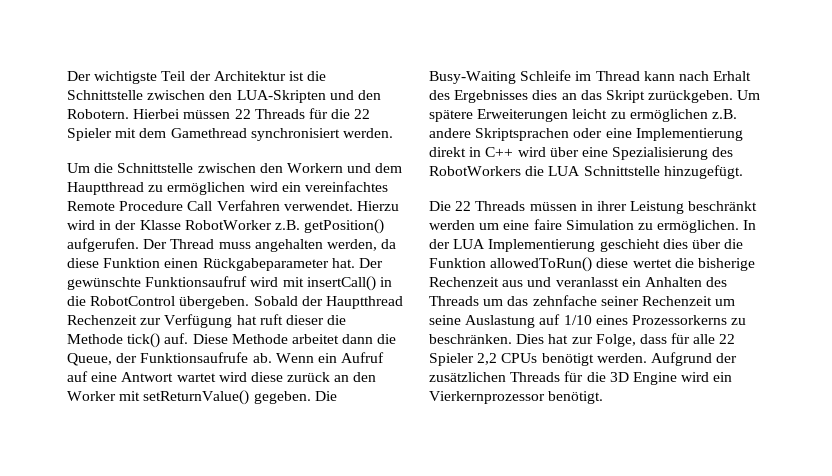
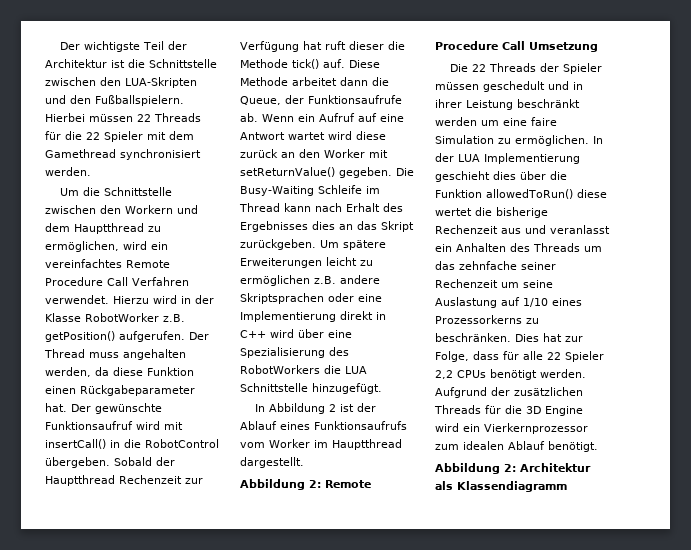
- Der wichtigste Teil der Architektur ist die Schnittstelle zwischen den LUA-Skripten und den Robotern.
+ Der wichtigste Teil der Architektur ist die Schnittstelle zwischen den LUA-Skripten und den Fußballspielern.
- Um die Schnittstelle zwischen den Workern und dem Hauptthread zu ermöglichen wird ein vereinfachtes Remote Procedure Call Verfahren verwendet.
+ Um die Schnittstelle zwischen den Workern und dem Hauptthread zu ermöglichen, wird ein vereinfachtes Remote Procedure Call Verfahren verwendet.
- Die 22 Threads müssen in ihrer Leistung beschränkt werden um eine faire Simulation zu ermöglichen.
+ In Abbildung 2 ist der Ablauf eines Funktionsaufrufs vom Worker im Hauptthread dargestellt.
+ Abbildung 2: Remote Procedure Call Umsetzung
+ Die 22 Threads der Spieler müssen geschedult und in ihrer Leistung beschränkt werden um eine faire Simulation zu ermöglichen.
- Aufgrund der zusätzlichen Threads für die 3D Engine wird ein Vierkernprozessor benötigt.
+ Aufgrund der zusätzlichen Threads für die 3D Engine wird ein Vierkernprozessor zum idealen Ablauf benötigt.
+ Abbildung 2: Architektur als Klassendiagramm

